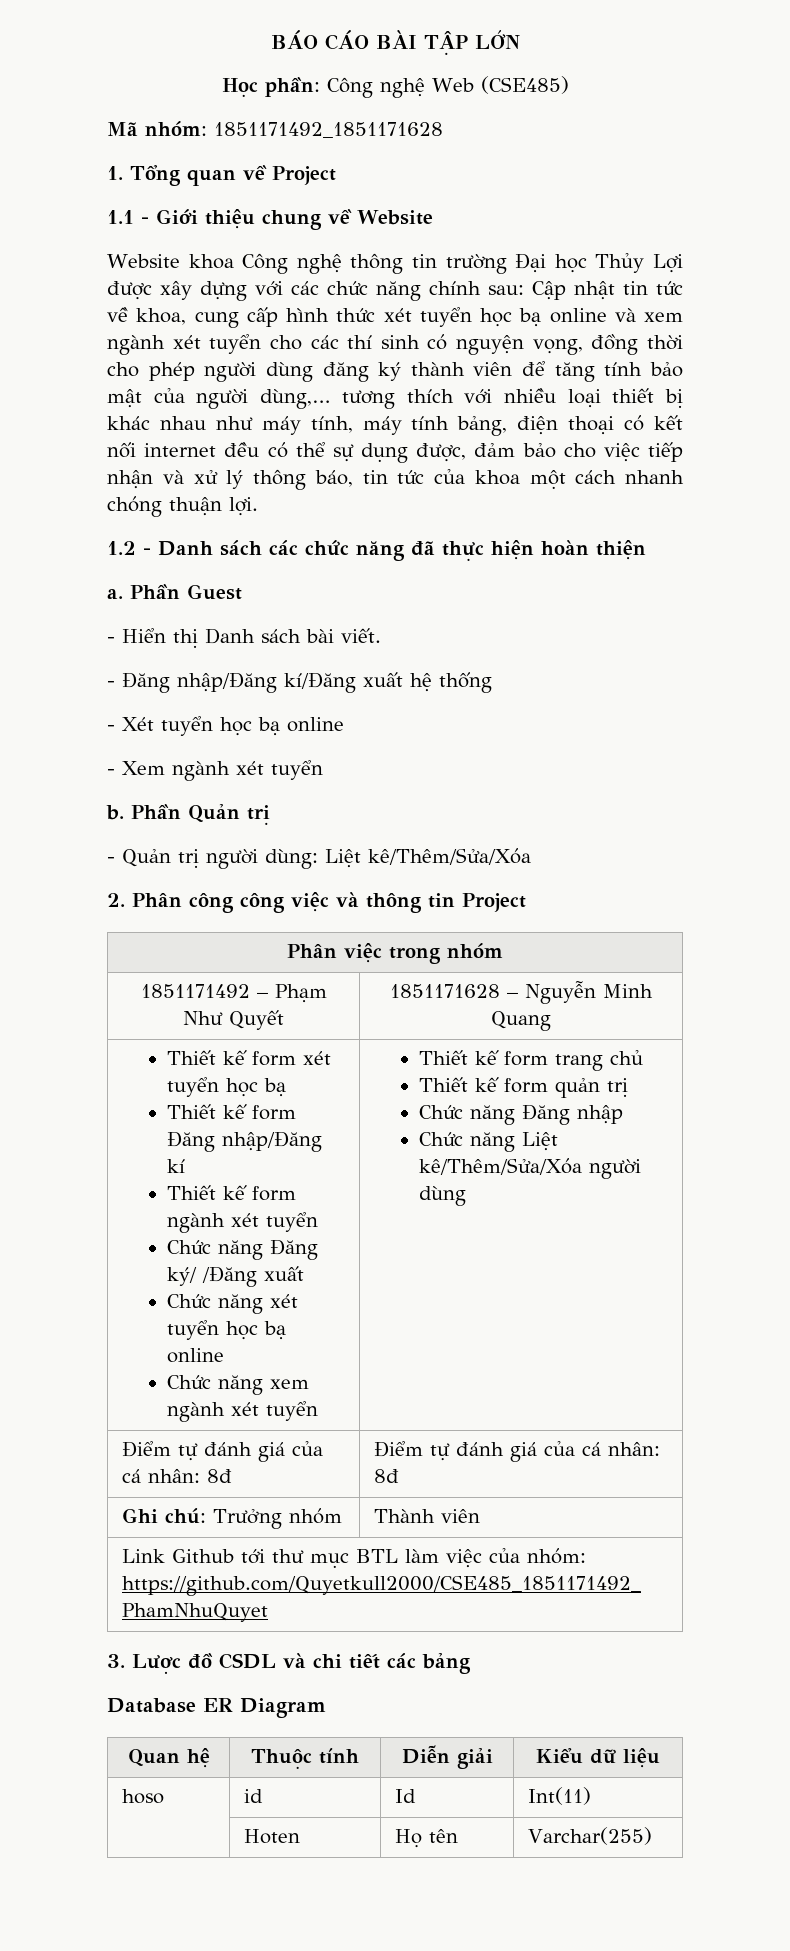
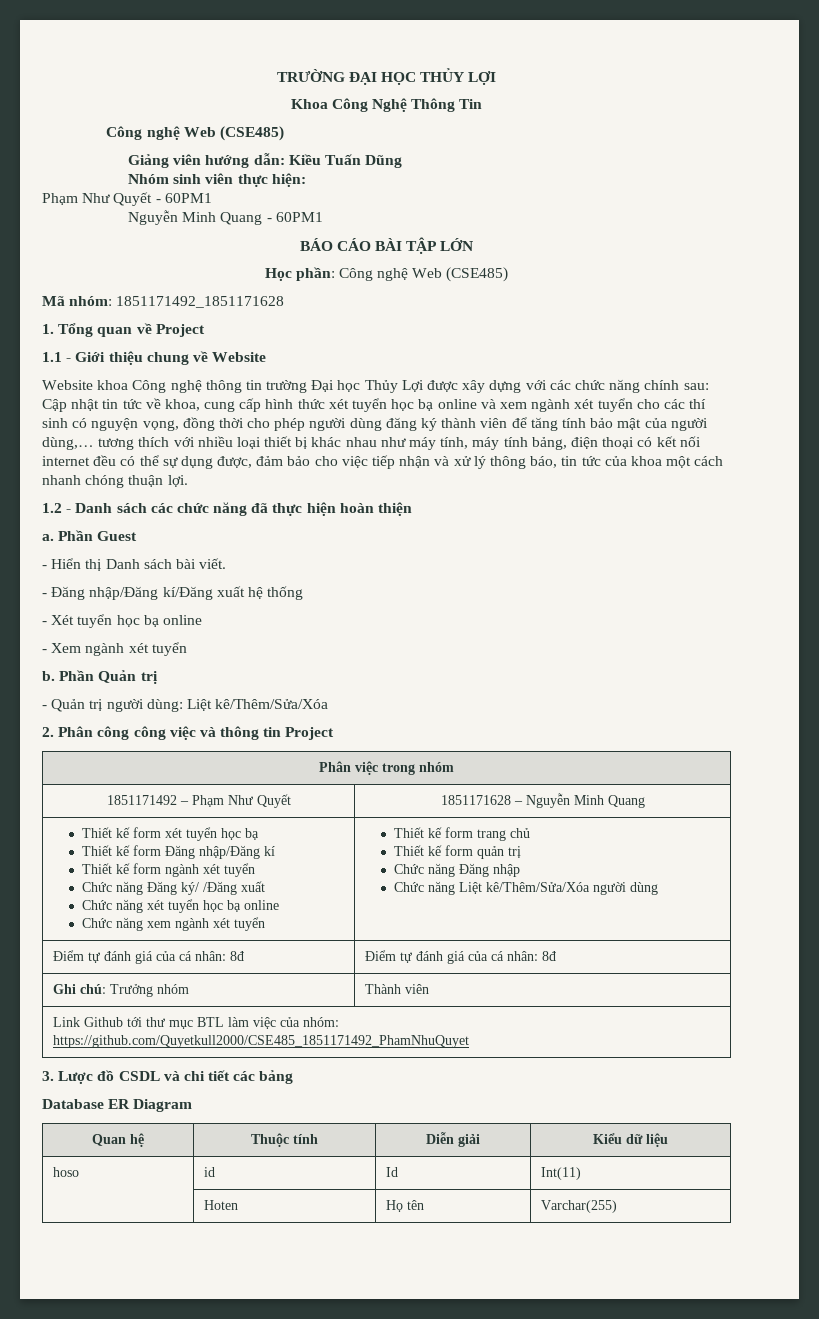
+ TRƯỜNG ĐẠI HỌC THỦY LỢI
+ Khoa Công Nghệ Thông Tin
+ Công nghệ Web (CSE485)
+ Giảng viên hướng dẫn: Kiều Tuấn Dũng
+ Nhóm sinh viên thực hiện:
+ Phạm Như Quyết - 60PM1
+ Nguyễn Minh Quang - 60PM1

